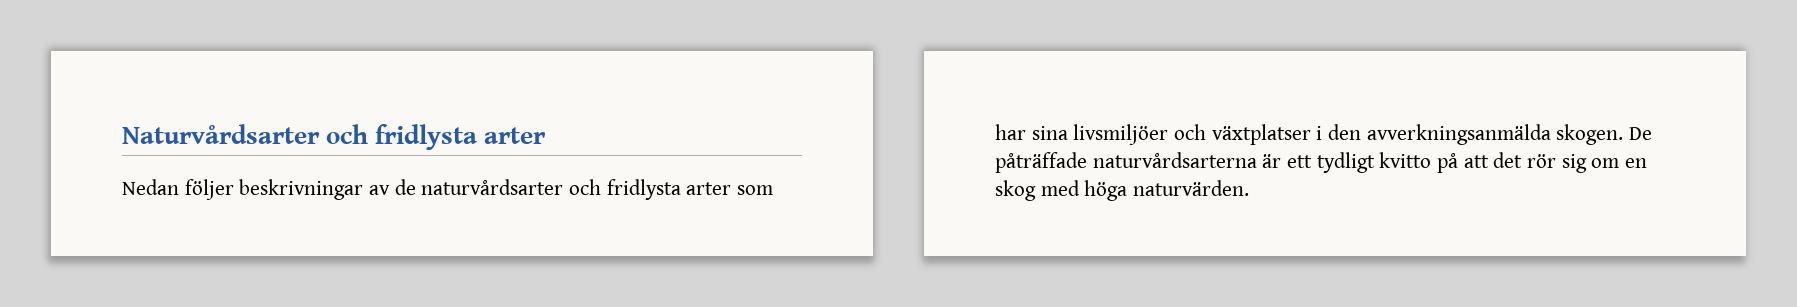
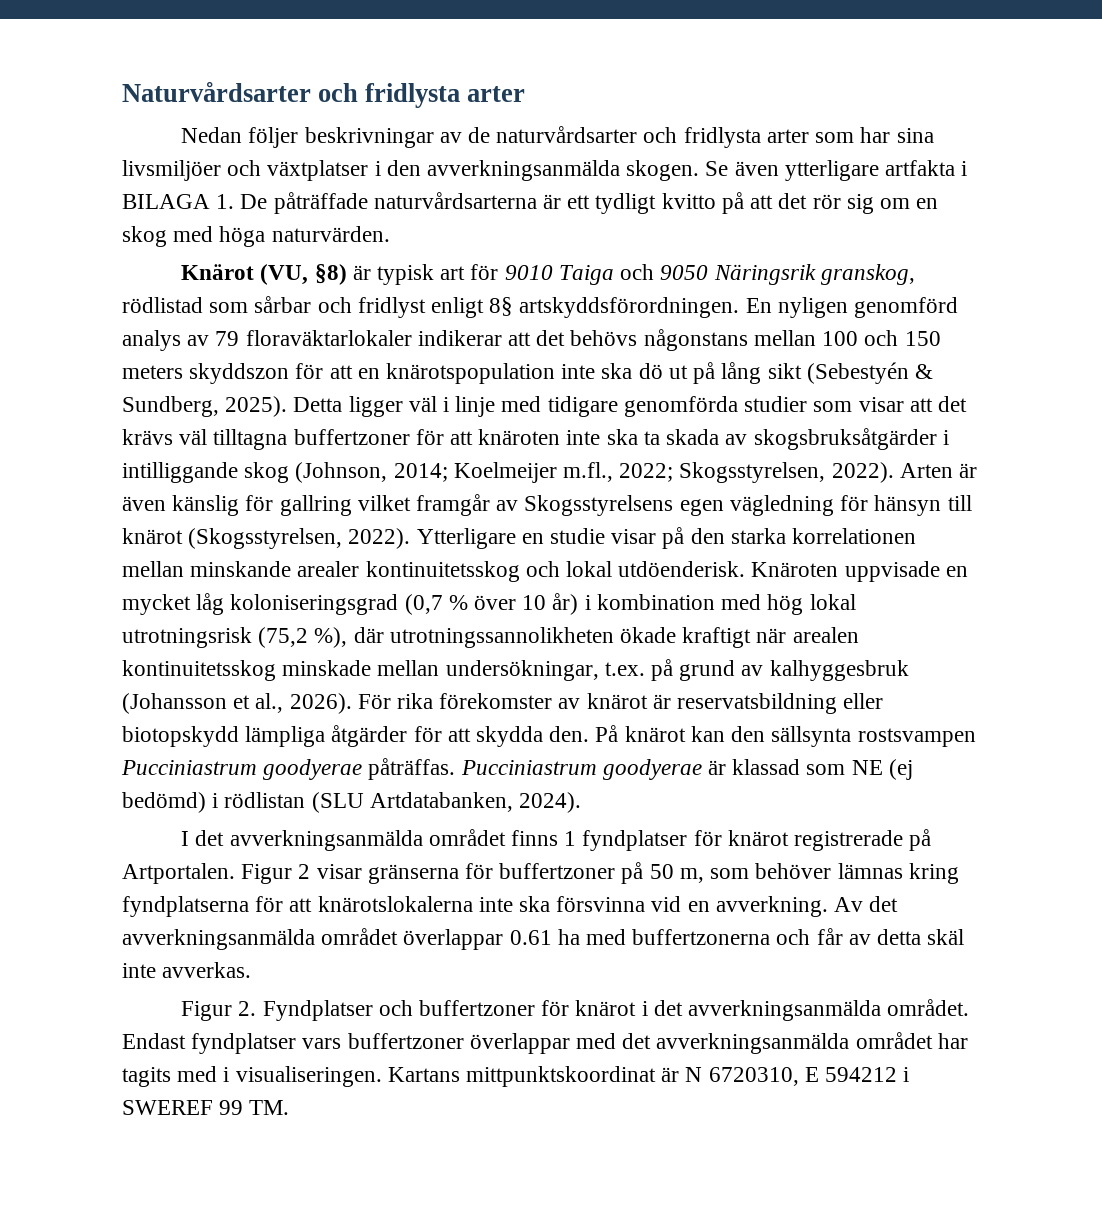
- De påträffade naturvårdsarterna är ett tydligt kvitto på att det rör sig om en skog med höga naturvärden.
+ Se även ytterligare artfakta i BILAGA 1. De påträffade naturvårdsarterna är ett tydligt kvitto på att det rör sig om en skog med höga naturvärden.
+ Knärot (VU, §8) är typisk art för 9010 Taiga och 9050 Näringsrik granskog, rödlistad som sårbar och fridlyst enligt 8§ artskyddsförordningen. En nyligen genomförd analys av 79 floraväktarlokaler indikerar att det behövs någonstans mellan 100 och 150 meters skyddszon för att en knärotspopulation inte ska dö ut på lång sikt (Sebestyén & Sundberg, 2025). Detta ligger väl i linje med tidigare genomförda studier som visar att det krävs väl tilltagna buffertzoner för att knäroten inte ska ta skada av skogsbruksåtgärder i intilliggande skog (Johnson, 2014; Koelmeijer m.fl., 2022; Skogsstyrelsen, 2022). Arten är även känslig för gallring vilket framgår av Skogsstyrelsens egen vägledning för hänsyn till knärot (Skogsstyrelsen, 2022). Ytterligare en studie visar på den starka korrelationen mellan minskande arealer kontinuitetsskog och lokal utdöenderisk. Knäroten uppvisade en mycket låg koloniseringsgrad (0,7 % över 10 år) i kombination med hög lokal utrotningsrisk (75,2 %), där utrotningssannolikheten ökade kraftigt när arealen kontinuitetsskog minskade mellan undersökningar, t.ex. på grund av kalhyggesbruk (Johansson et al., 2026). För rika förekomster av knärot är reservatsbildning eller biotopskydd lämpliga åtgärder för att skydda den. På knärot kan den sällsynta rostsvampen Pucciniastrum goodyerae påträffas. Pucciniastrum goodyerae är klassad som NE (ej bedömd) i rödlistan (SLU Artdatabanken, 2024).
+ I det avverkningsanmälda området finns 1 fyndplatser för knärot registrerade på Artportalen. Figur 2 visar gränserna för buffertzoner på 50 m, som behöver lämnas kring fyndplatserna för att knärotslokalerna inte ska försvinna vid en avverkning. Av det avverkningsanmälda området överlappar 0.61 ha med buffertzonerna och får av detta skäl inte avverkas.
+ Figur 2. Fyndplatser och buffertzoner för knärot i det avverkningsanmälda området. Endast fyndplatser vars buffertzoner överlappar med det avverkningsanmälda området har tagits med i visualiseringen. Kartans mittpunktskoordinat är N 6720310, E 594212 i SWEREF 99 TM.

